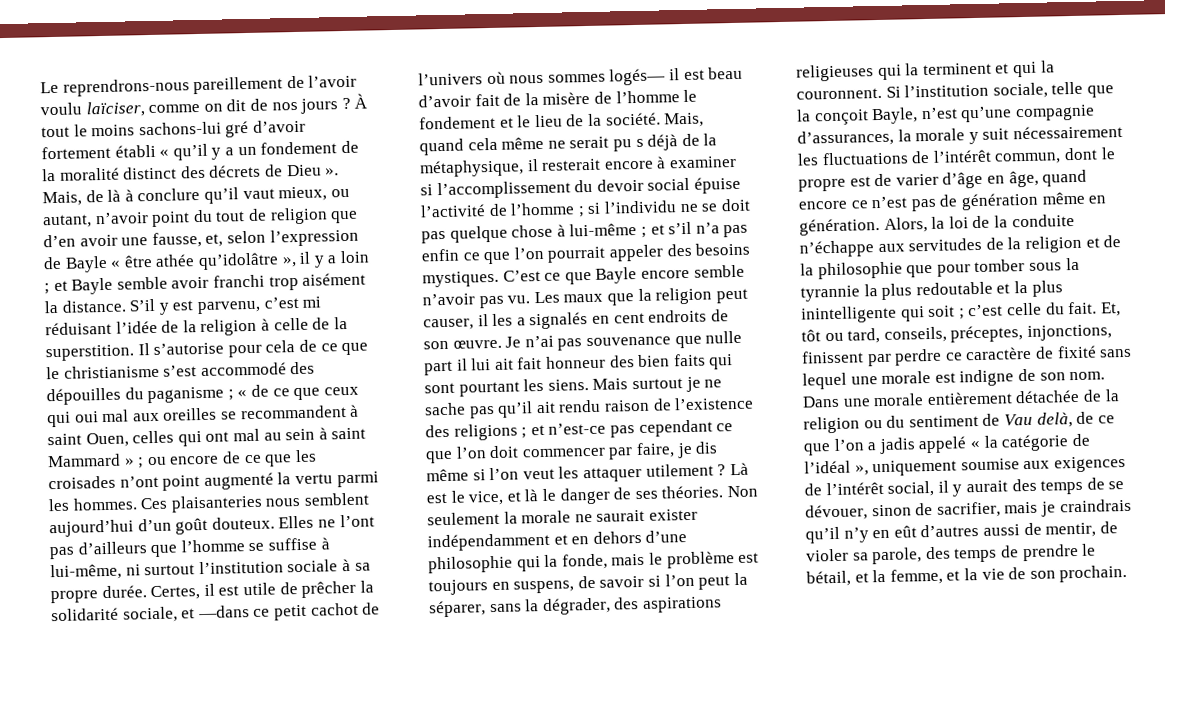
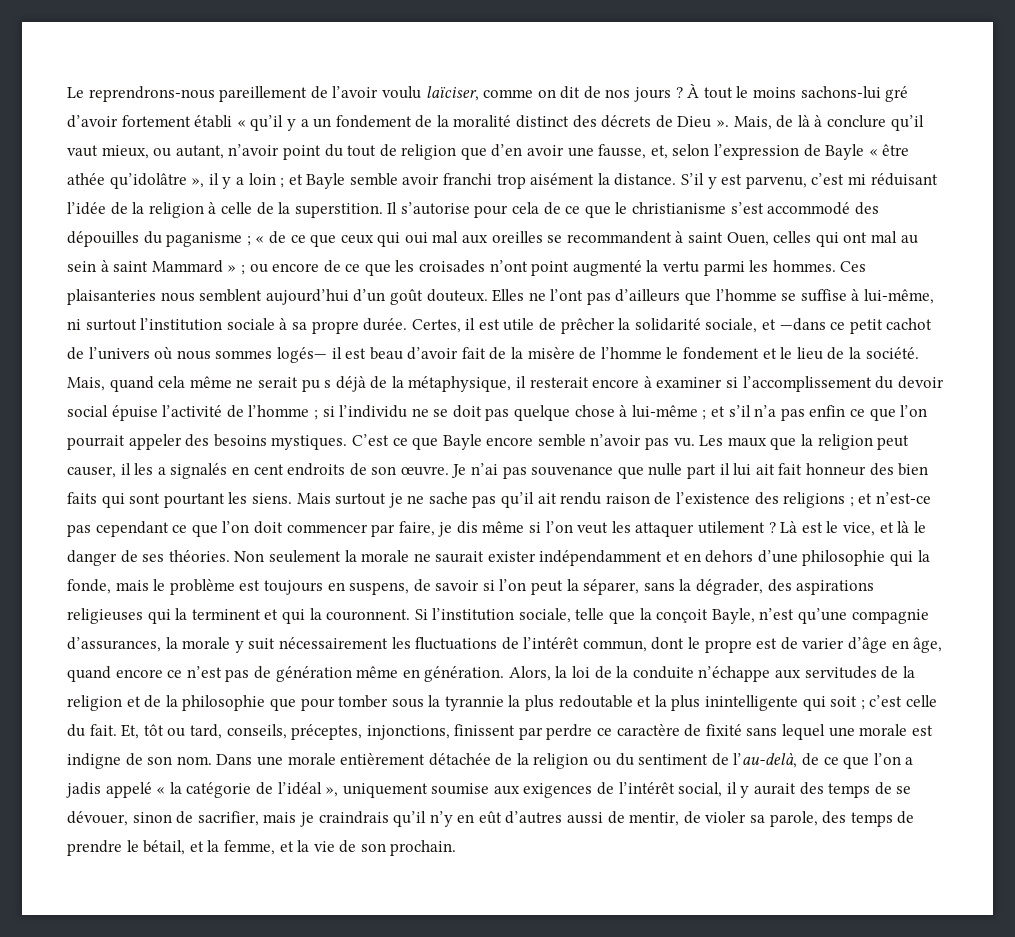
- Dans une morale entièrement détachée de la religion ou du sentiment de Vau delà, de ce que l’on a jadis appelé « la catégorie de l’idéal », uniquement soumise aux exigences de l’intérêt social, il y aurait des temps de se dévouer, sinon de sacrifier, mais je craindrais qu’il n’y en eût d’autres aussi de mentir, de violer sa parole, des temps de prendre le bétail, et la femme, et la vie de son prochain.
+ Dans une morale entièrement détachée de la religion ou du sentiment de l’au-delà, de ce que l’on a jadis appelé « la catégorie de l’idéal », uniquement soumise aux exigences de l’intérêt social, il y aurait des temps de se dévouer, sinon de sacrifier, mais je craindrais qu’il n’y en eût d’autres aussi de mentir, de violer sa parole, des temps de prendre le bétail, et la femme, et la vie de son prochain.

